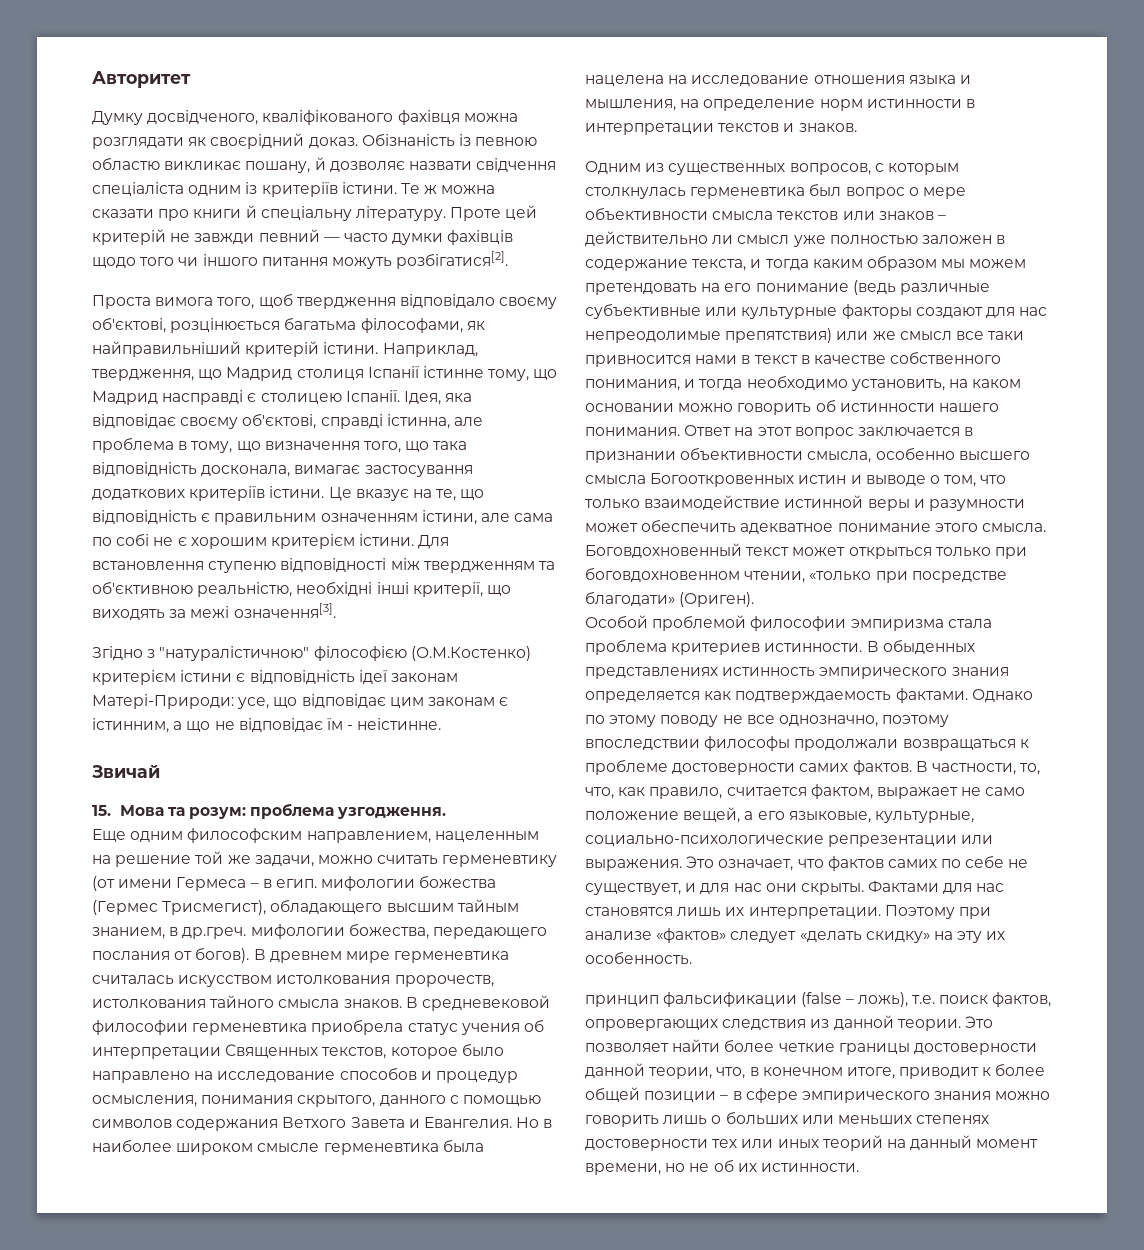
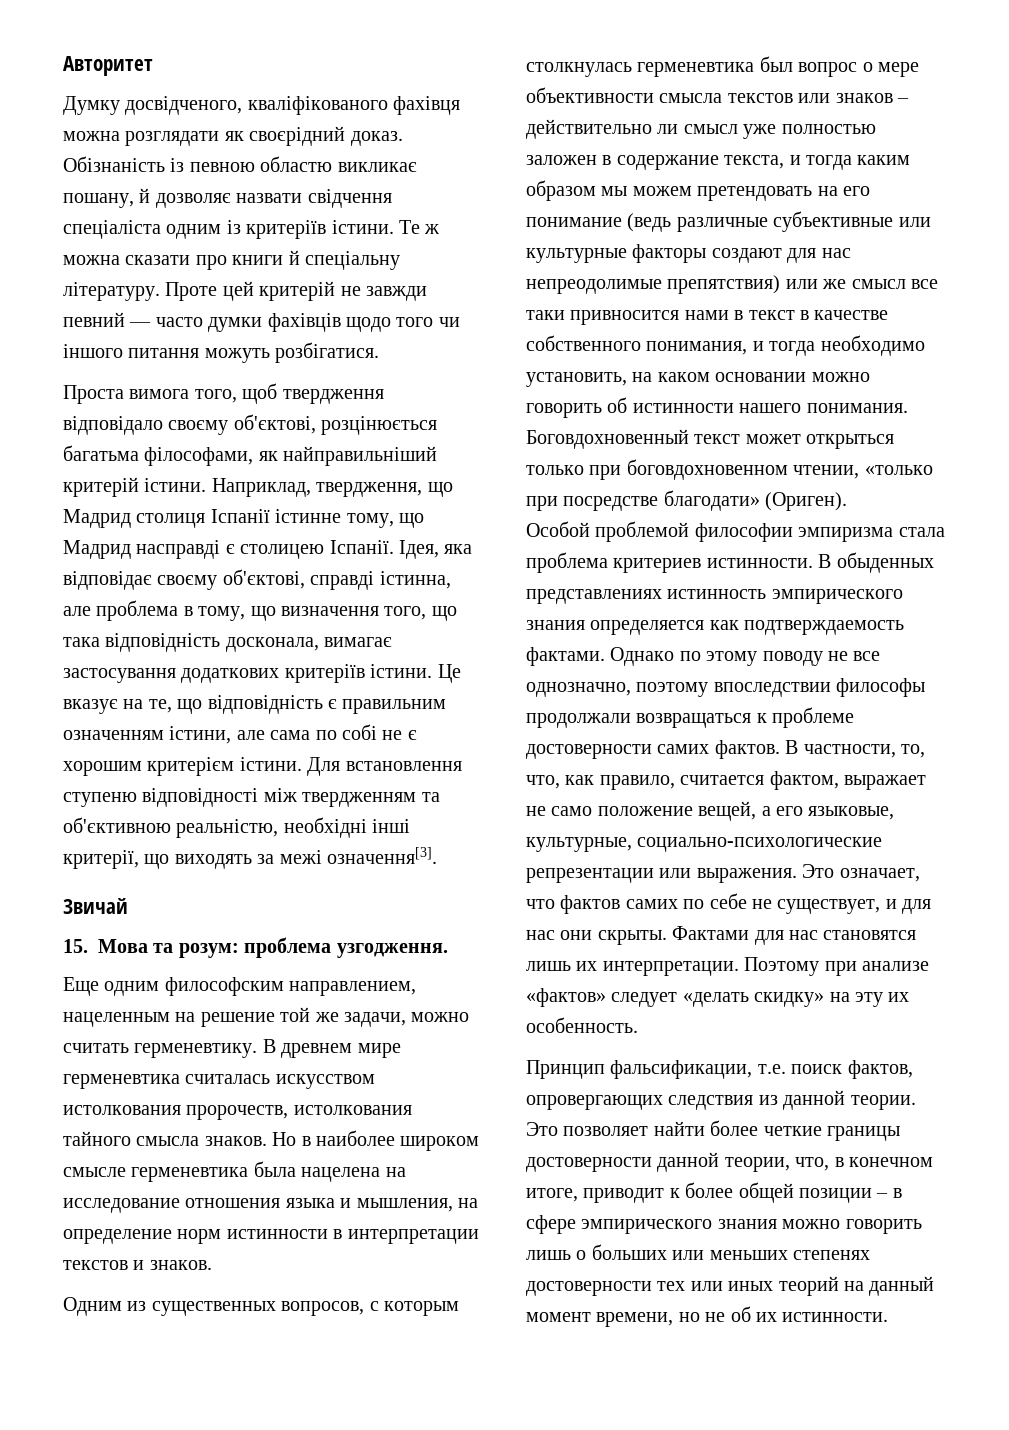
- Проте цей критерій не завжди певний — часто думки фахівців щодо того чи іншого питання можуть розбігатися[2].
+ Проте цей критерій не завжди певний — часто думки фахівців щодо того чи іншого питання можуть розбігатися.
- Згідно з "натуралістичною" філософією (О.М.Костенко) критерієм істини є відповідність ідеї законам Матері-Природи: усе, що відповідає цим законам є істинним, а що не відповідає їм - неістинне.
- Еще одним философским направлением, нацеленным на решение той же задачи, можно считать герменевтику (от имени Гермеса – в егип. мифологии божества (Гермес Трисмегист), обладающего высшим тайным знанием, в др.греч. мифологии божества, передающего послания от богов).
+ Еще одним философским направлением, нацеленным на решение той же задачи, можно считать герменевтику.
- В средневековой философии герменевтика приобрела статус учения об интерпретации Священных текстов, которое было направлено на исследование способов и процедур осмысления, понимания скрытого, данного с помощью символов содержания Ветхого Завета и Евангелия.
- Ответ на этот вопрос заключается в признании объективности смысла, особенно высшего смысла Богооткровенных истин и выводе о том, что только взаимодействие истинной веры и разумности может обеспечить адекватное понимание этого смысла.
- принцип фальсификации (false – ложь), т.е. поиск фактов, опровергающих следствия из данной теории.
+ Принцип фальсификации, т.е. поиск фактов, опровергающих следствия из данной теории.

